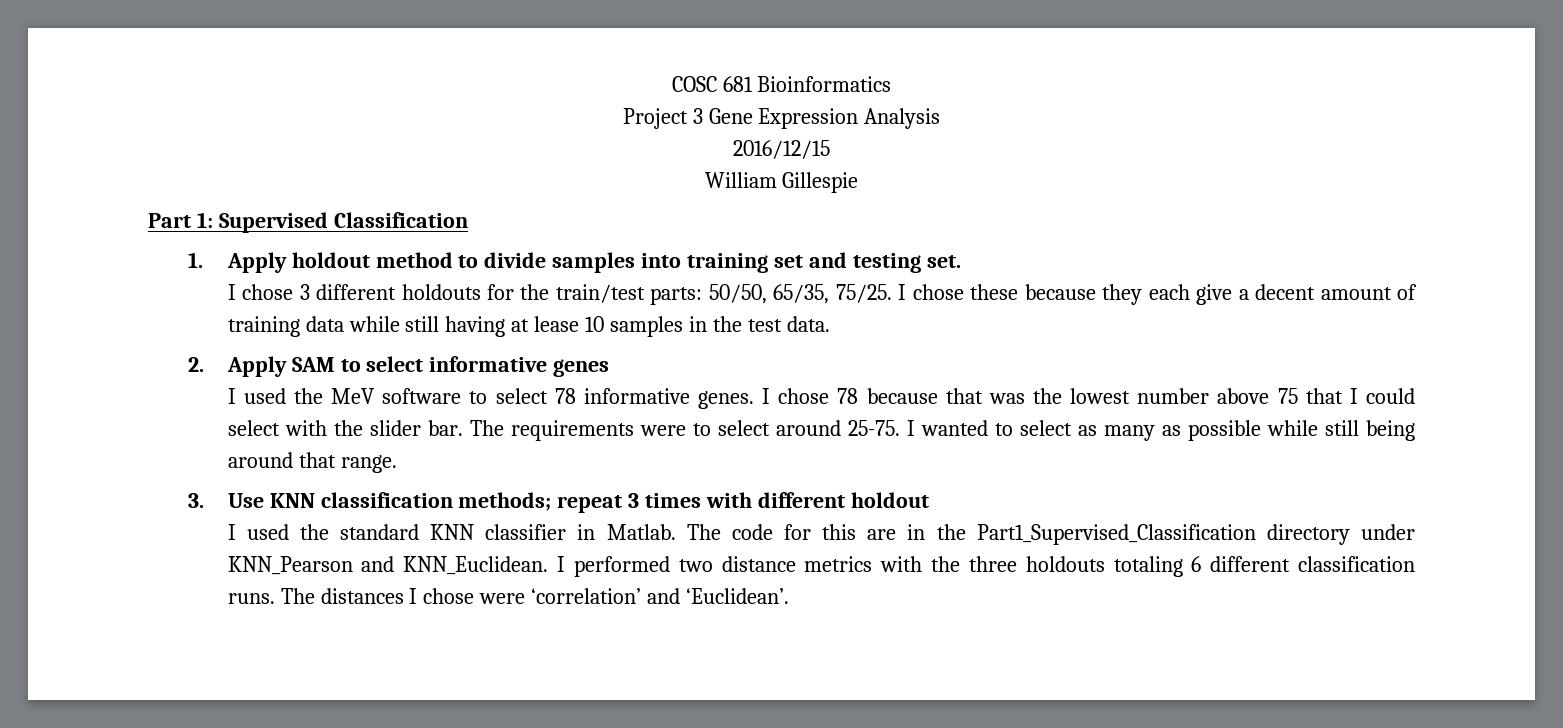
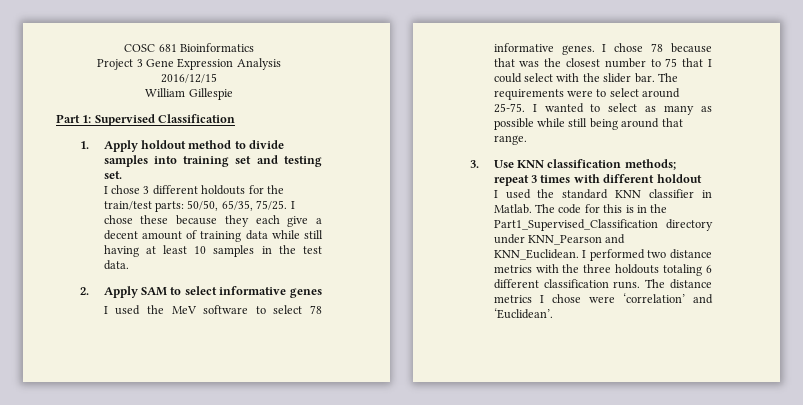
- I chose these because they each give a decent amount of training data while still having at lease 10 samples in the test data.
+ I chose these because they each give a decent amount of training data while still having at least 10 samples in the test data.
- I chose 78 because that was the lowest number above 75 that I could select with the slider bar.
+ I chose 78 because that was the closest number to 75 that I could select with the slider bar.
- The code for this are in the Part1_Supervised_Classification directory under KNN_Pearson and KNN_Euclidean.
+ The code for this is in the Part1_Supervised_Classification directory under KNN_Pearson and KNN_Euclidean.
- The distances I chose were ‘correlation’ and ‘Euclidean’.
+ The distance metrics I chose were ‘correlation’ and ‘Euclidean’.

